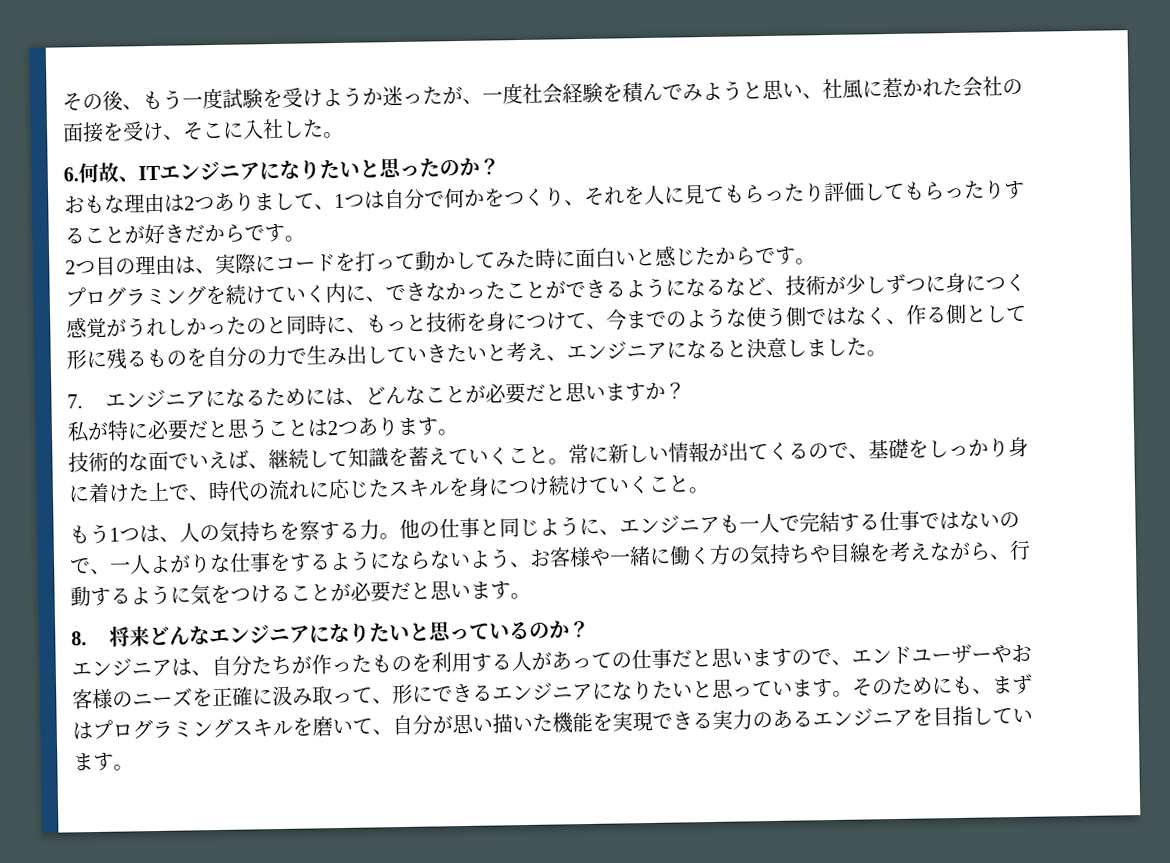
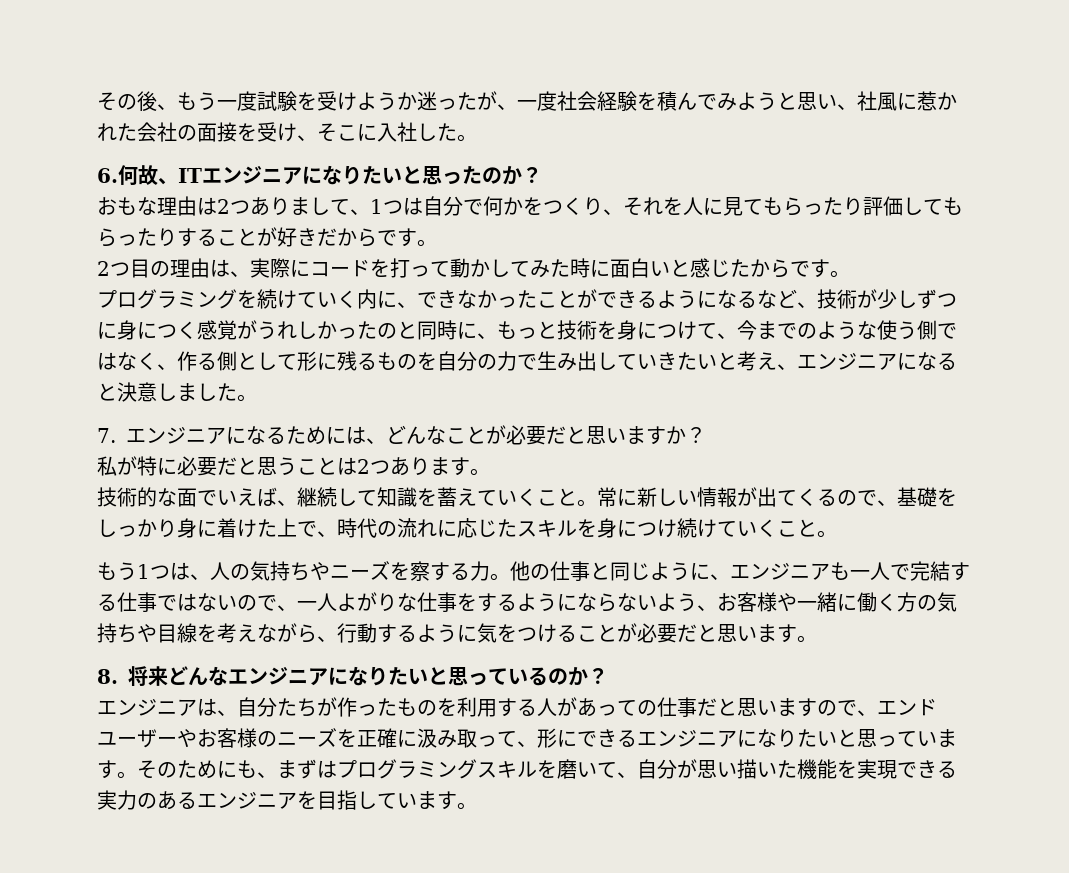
- もう1つは、人の気持ちを察する力。
+ もう1つは、人の気持ちやニーズを察する力。

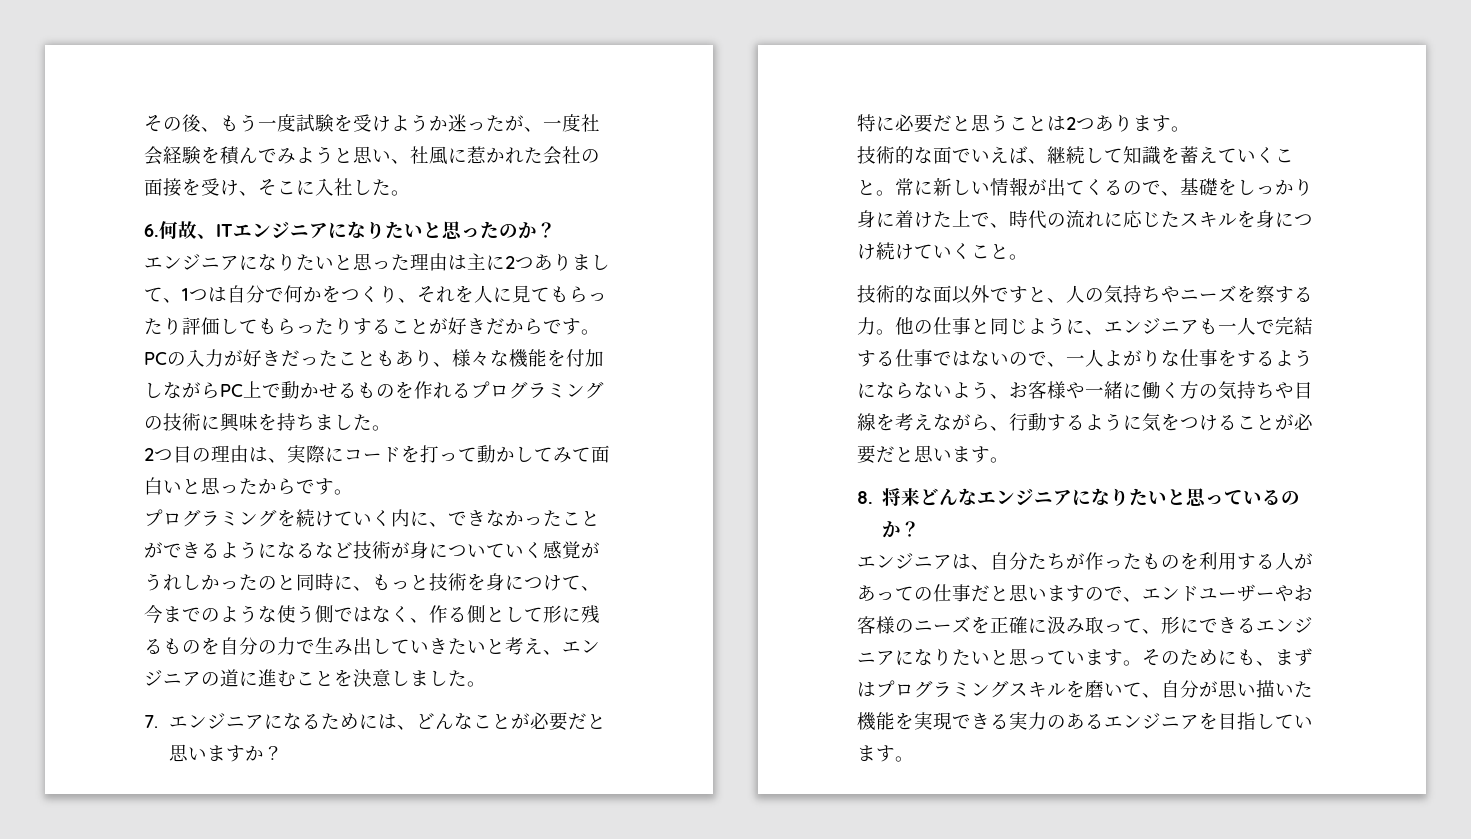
- おもな理由は2つありまして、1つは自分で何かをつくり、それを人に見てもらったり評価してもらったりすることが好きだからです。
+ エンジニアになりたいと思った理由は主に2つありまして、1つは自分で何かをつくり、それを人に見てもらったり評価してもらったりすることが好きだからです。PCの入力が好きだったこともあり、様々な機能を付加しながらPC上で動かせるものを作れるプログラミングの技術に興味を持ちました。
- 2つ目の理由は、実際にコードを打って動かしてみた時に面白いと感じたからです。
+ 2つ目の理由は、実際にコードを打って動かしてみて面白いと思ったからです。
- プログラミングを続けていく内に、できなかったことができるようになるなど、技術が少しずつに身につく感覚がうれしかったのと同時に、もっと技術を身につけて、今までのような使う側ではなく、作る側として形に残るものを自分の力で生み出していきたいと考え、エンジニアになると決意しました。
+ プログラミングを続けていく内に、できなかったことができるようになるなど技術が身についていく感覚がうれしかったのと同時に、もっと技術を身につけて、今までのような使う側ではなく、作る側として形に残るものを自分の力で生み出していきたいと考え、エンジニアの道に進むことを決意しました。
- 私が特に必要だと思うことは2つあります。
+ 特に必要だと思うことは2つあります。
- もう1つは、人の気持ちやニーズを察する力。
+ 技術的な面以外ですと、人の気持ちやニーズを察する力。

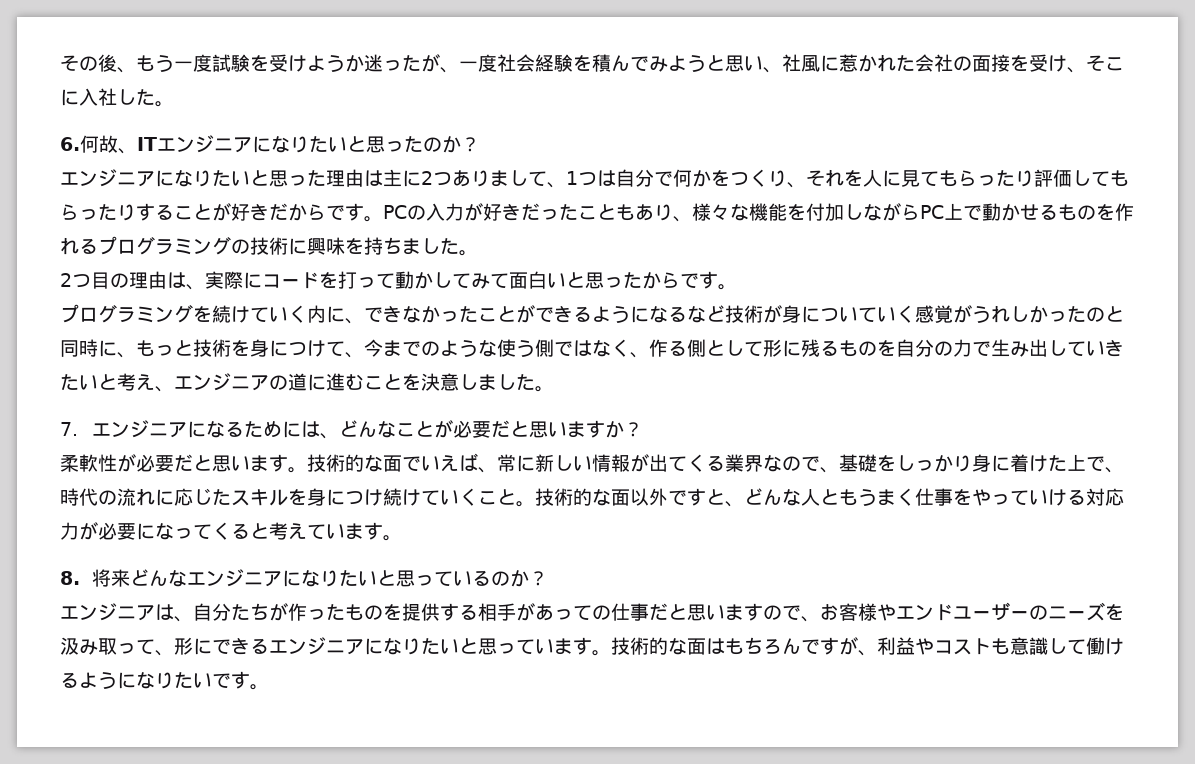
- 特に必要だと思うことは2つあります。
- 技術的な面でいえば、継続して知識を蓄えていくこと。常に新しい情報が出てくるので、基礎をしっかり身に着けた上で、時代の流れに応じたスキルを身につけ続けていくこと。
- 技術的な面以外ですと、人の気持ちやニーズを察する力。他の仕事と同じように、エンジニアも一人で完結する仕事ではないので、一人よがりな仕事をするようにならないよう、お客様や一緒に働く方の気持ちや目線を考えながら、行動するように気をつけることが必要だと思います。
+ 柔軟性が必要だと思います。技術的な面でいえば、常に新しい情報が出てくる業界なので、基礎をしっかり身に着けた上で、時代の流れに応じたスキルを身につけ続けていくこと。技術的な面以外ですと、どんな人ともうまく仕事をやっていける対応力が必要になってくると考えています。
- エンジニアは、自分たちが作ったものを利用する人があっての仕事だと思いますので、エンドユーザーやお客様のニーズを正確に汲み取って、形にできるエンジニアになりたいと思っています。
+ エンジニアは、自分たちが作ったものを提供する相手があっての仕事だと思いますので、お客様やエンドユーザーのニーズを汲み取って、形にできるエンジニアになりたいと思っています。
- そのためにも、まずはプログラミングスキルを磨いて、自分が思い描いた機能を実現できる実力のあるエンジニアを目指しています。
+ 技術的な面はもちろんですが、利益やコストも意識して働けるようになりたいです。

